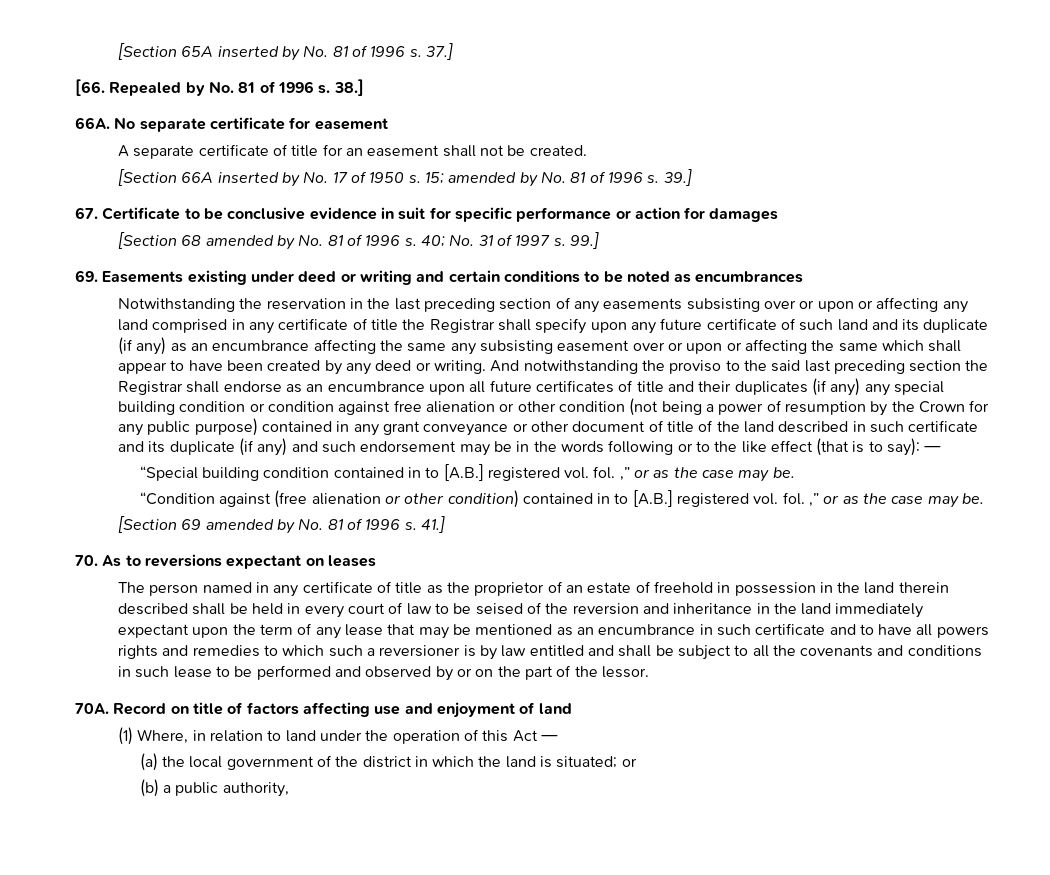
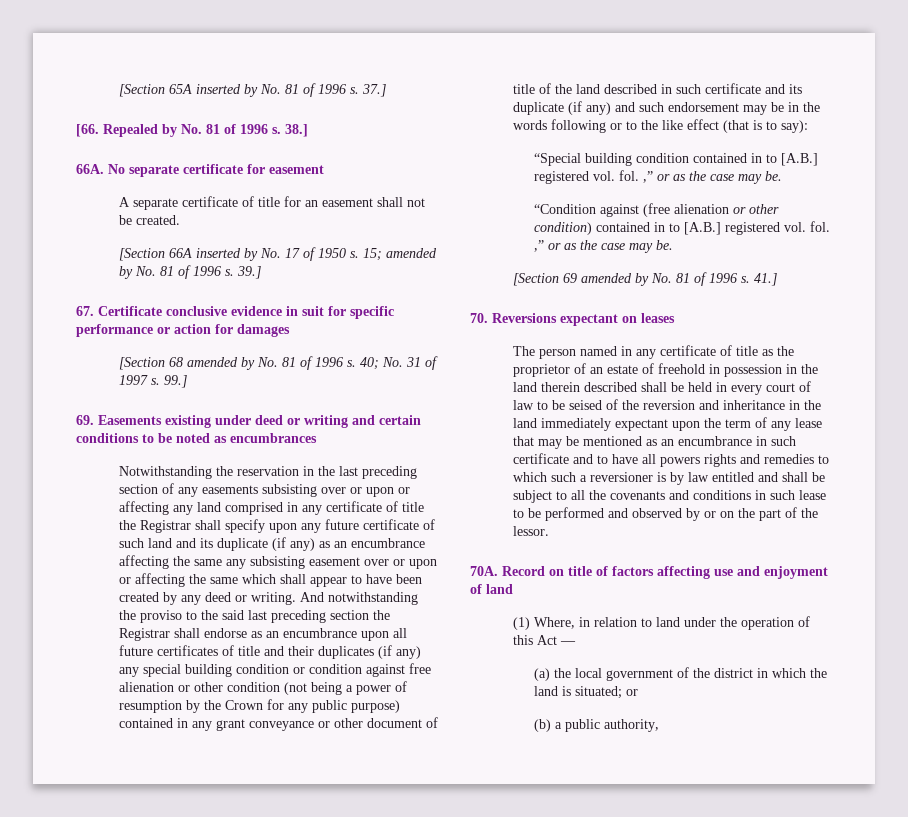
- 67. Certificate to be conclusive evidence in suit for specific performance or action for damages
+ 67. Certificate conclusive evidence in suit for specific performance or action for damages
- And notwithstanding the proviso to the said last preceding section the Registrar shall endorse as an encumbrance upon all future certificates of title and their duplicates (if any) any special building condition or condition against free alienation or other condition (not being a power of resumption by the Crown for any public purpose) contained in any grant conveyance or other document of title of the land described in such certificate and its duplicate (if any) and such endorsement may be in the words following or to the like effect (that is to say): —
+ And notwithstanding the proviso to the said last preceding section the Registrar shall endorse as an encumbrance upon all future certificates of title and their duplicates (if any) any special building condition or condition against free alienation or other condition (not being a power of resumption by the Crown for any public purpose) contained in any grant conveyance or other document of title of the land described in such certificate and its duplicate (if any) and such endorsement may be in the words following or to the like effect (that is to say):
- 70. As to reversions expectant on leases
+ 70. Reversions expectant on leases

